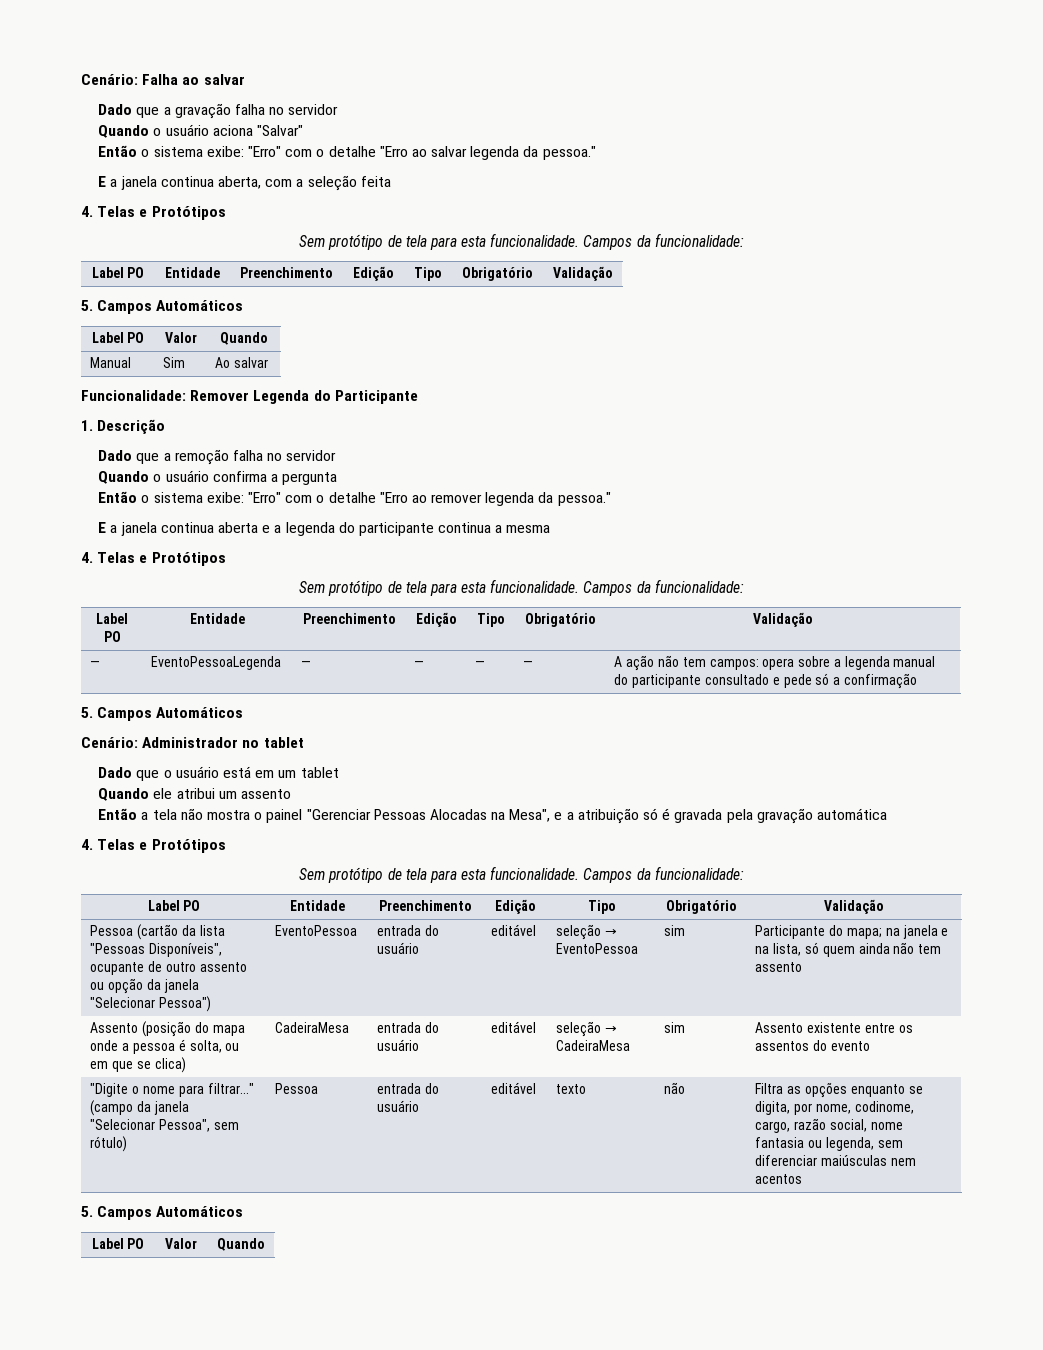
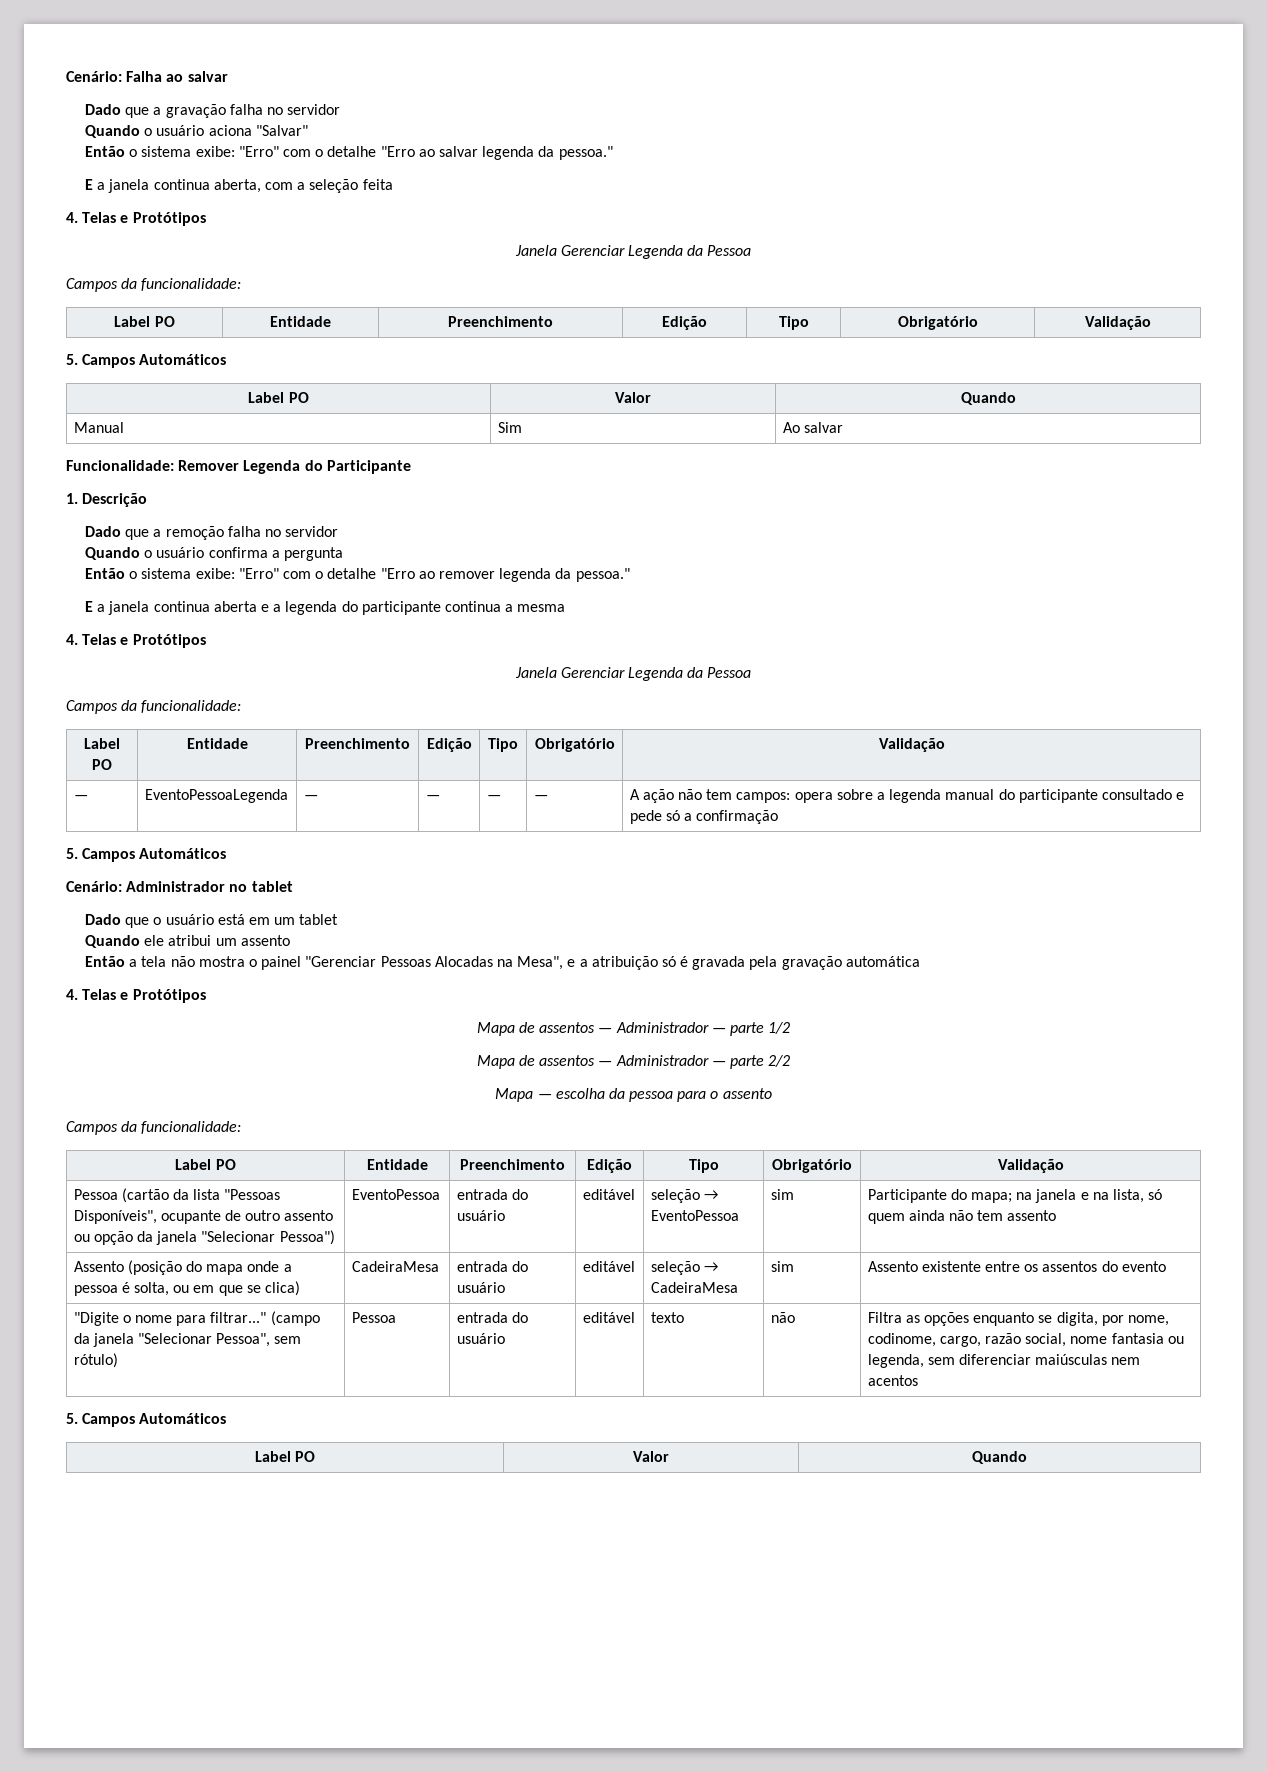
  E a janela continua aberta, com a seleção feita
  4. Telas e Protótipos
- Sem protótipo de tela para esta funcionalidade. Campos da funcionalidade:
+ Janela Gerenciar Legenda da Pessoa
+ Campos da funcionalidade:
  E a janela continua aberta e a legenda do participante continua a mesma
  4. Telas e Protótipos
- Sem protótipo de tela para esta funcionalidade. Campos da funcionalidade:
+ Janela Gerenciar Legenda da Pessoa
+ Campos da funcionalidade:
  Então a tela não mostra o painel "Gerenciar Pessoas Alocadas na Mesa", e a atribuição só é gravada pela gravação automática
  4. Telas e Protótipos
- Sem protótipo de tela para esta funcionalidade. Campos da funcionalidade:
+ Mapa de assentos — Administrador — parte 1/2
+ Mapa de assentos — Administrador — parte 2/2
+ Mapa — escolha da pessoa para o assento
+ Campos da funcionalidade:

